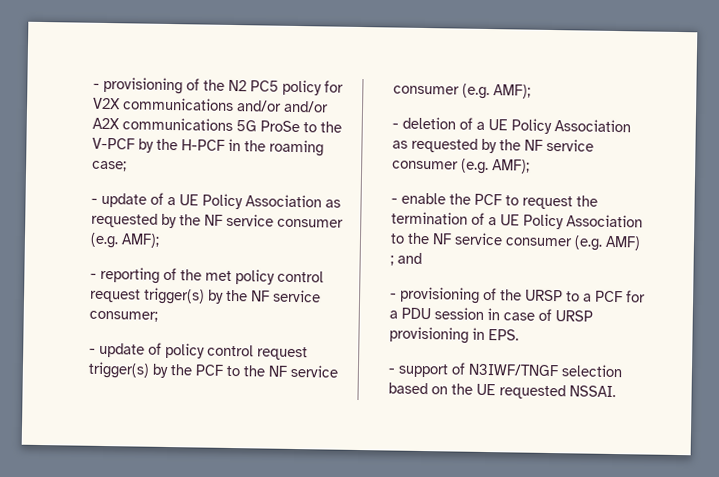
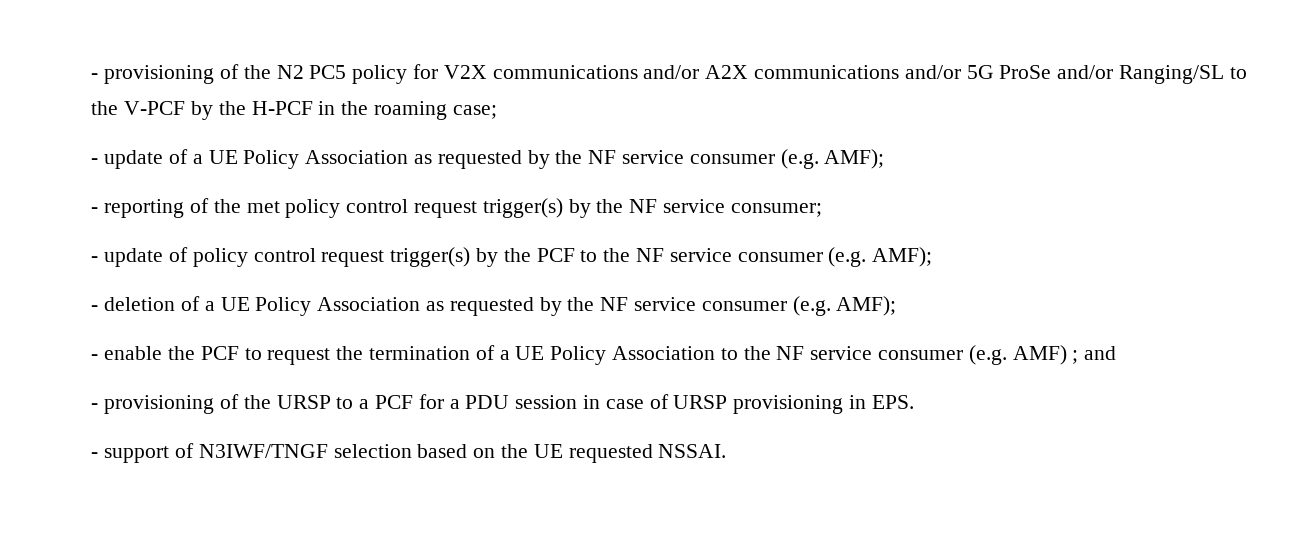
- - provisioning of the N2 PC5 policy for V2X communications and/or and/or A2X communications 5G ProSe to the V-PCF by the H-PCF in the roaming case;
+ - provisioning of the N2 PC5 policy for V2X communications and/or A2X communications and/or 5G ProSe and/or Ranging/SL to the V-PCF by the H-PCF in the roaming case;

